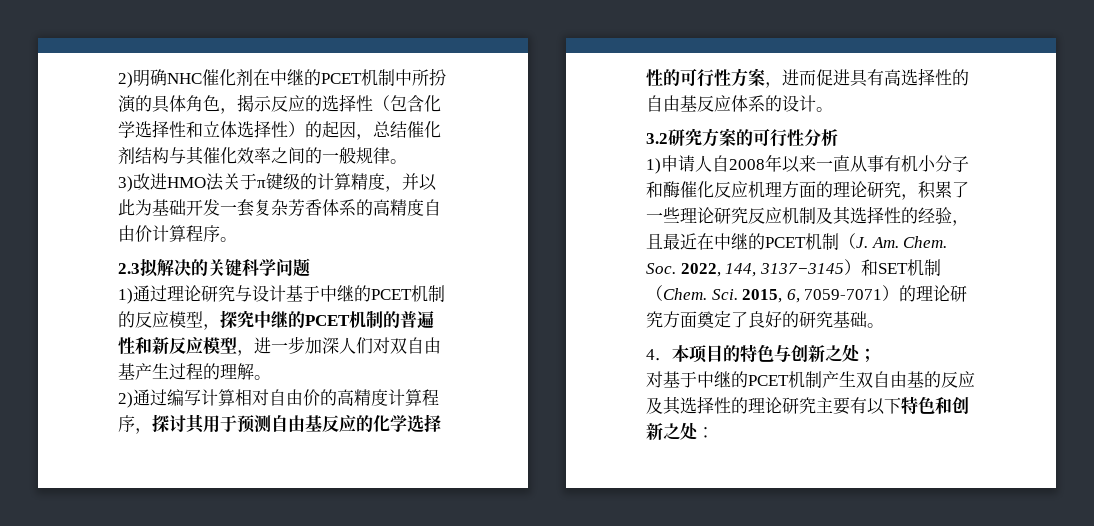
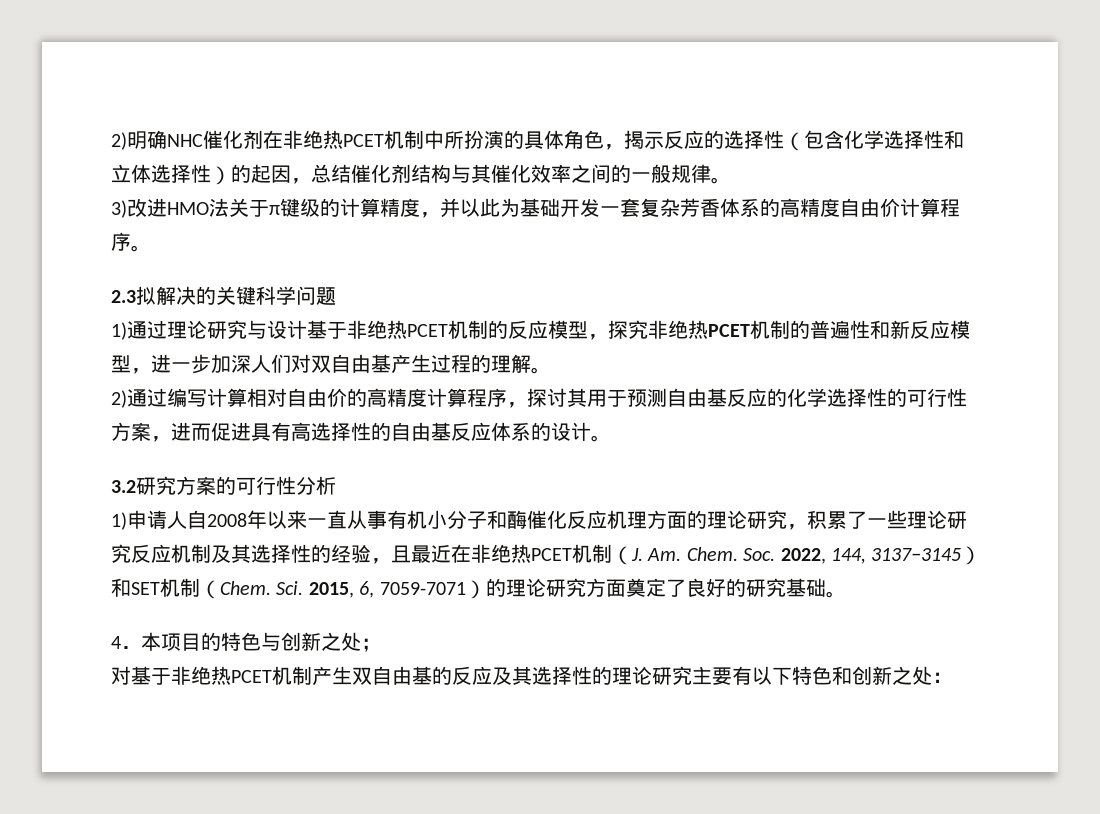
- 2)明确NHC催化剂在中继的PCET机制中所扮演的具体角色，揭示反应的选择性（包含化学选择性和立体选择性）的起因，总结催化剂结构与其催化效率之间的一般规律。
+ 2)明确NHC催化剂在非绝热PCET机制中所扮演的具体角色，揭示反应的选择性（包含化学选择性和立体选择性）的起因，总结催化剂结构与其催化效率之间的一般规律。
- 1)通过理论研究与设计基于中继的PCET机制的反应模型，探究中继的PCET机制的普遍性和新反应模型，进一步加深人们对双自由基产生过程的理解。
+ 1)通过理论研究与设计基于非绝热PCET机制的反应模型，探究非绝热PCET机制的普遍性和新反应模型，进一步加深人们对双自由基产生过程的理解。
- 1)申请人自2008年以来一直从事有机小分子和酶催化反应机理方面的理论研究，积累了一些理论研究反应机制及其选择性的经验，且最近在中继的PCET机制（J. Am. Chem.
+ 1)申请人自2008年以来一直从事有机小分子和酶催化反应机理方面的理论研究，积累了一些理论研究反应机制及其选择性的经验，且最近在非绝热PCET机制（J. Am. Chem.
- 对基于中继的PCET机制产生双自由基的反应及其选择性的理论研究主要有以下特色和创新之处：
+ 对基于非绝热PCET机制产生双自由基的反应及其选择性的理论研究主要有以下特色和创新之处：

